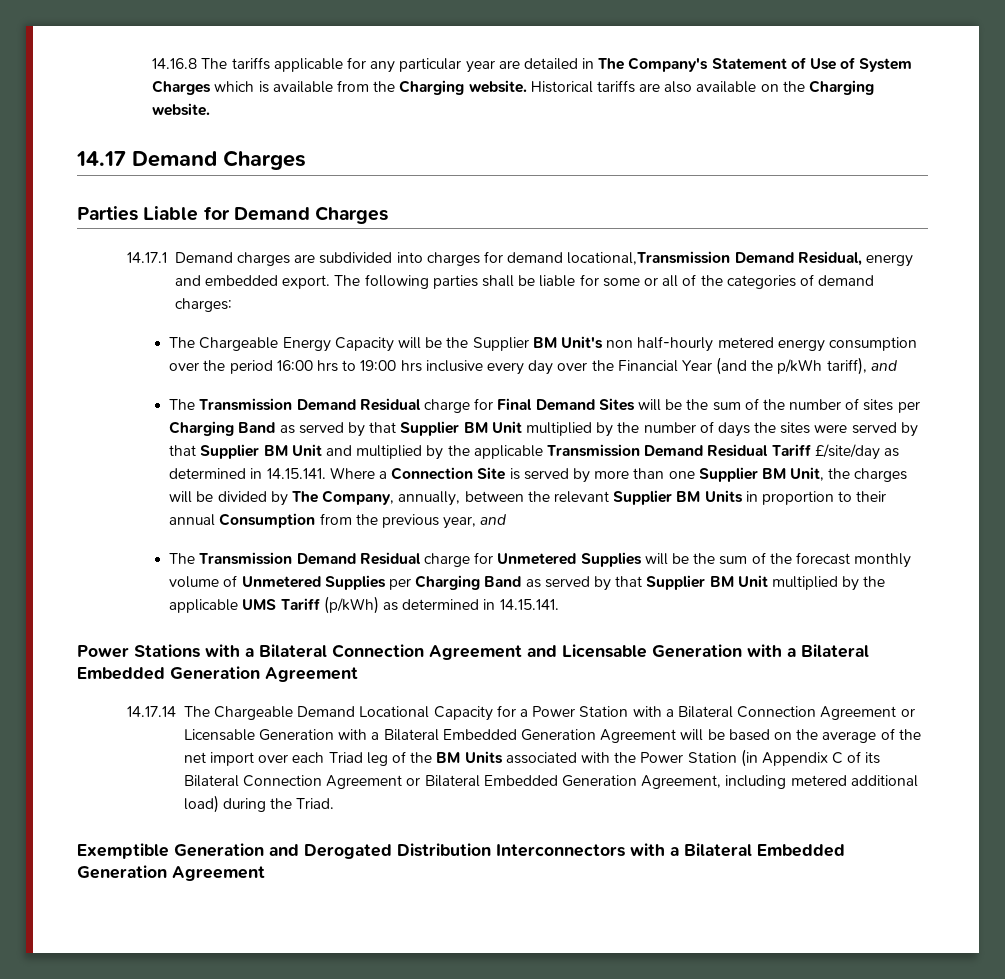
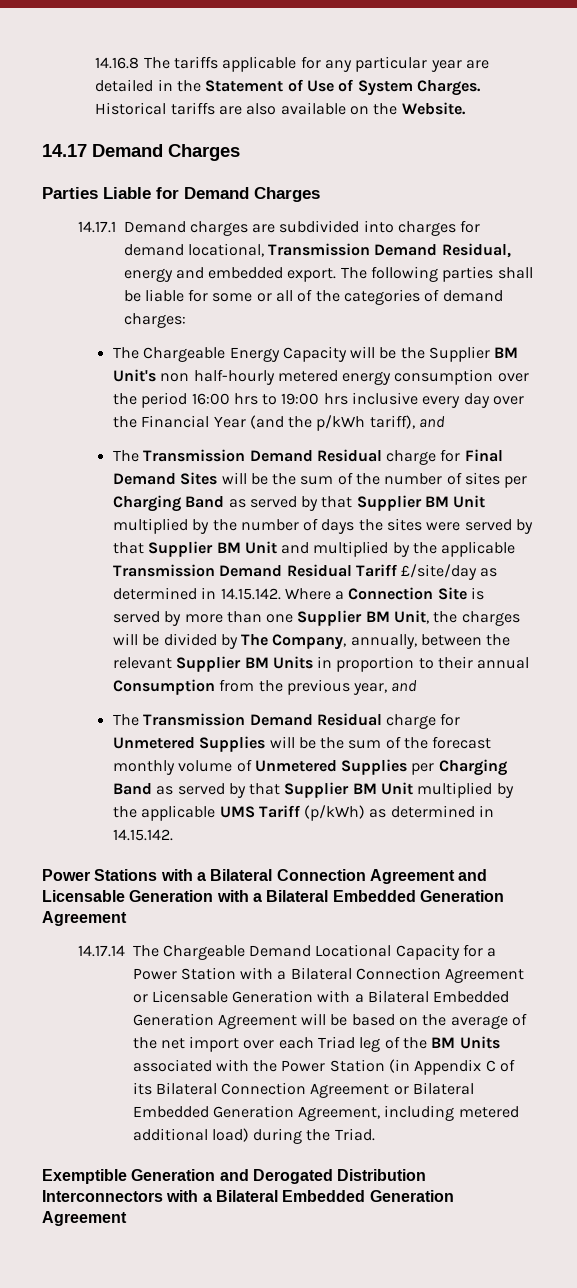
- 14.16.8 The tariffs applicable for any particular year are detailed in The Company's Statement of Use of System Charges which is available from the Charging website.
+ 14.16.8 The tariffs applicable for any particular year are detailed in the Statement of Use of System Charges.
- Historical tariffs are also available on the Charging website.
+ Historical tariffs are also available on the Website.
- 14.17.1 Demand charges are subdivided into charges for demand locational,Transmission Demand Residual, energy and embedded export.
+ 14.17.1 Demand charges are subdivided into charges for demand locational, Transmission Demand Residual, energy and embedded export.
- The Transmission Demand Residual charge for Final Demand Sites will be the sum of the number of sites per Charging Band as served by that Supplier BM Unit multiplied by the number of days the sites were served by that Supplier BM Unit and multiplied by the applicable Transmission Demand Residual Tariff £/site/day as determined in 14.15.141. Where a Connection Site is served by more than one Supplier BM Unit, the charges will be divided by The Company, annually, between the relevant Supplier BM Units in proportion to their annual Consumption from the previous year, and
+ The Transmission Demand Residual charge for Final Demand Sites will be the sum of the number of sites per Charging Band as served by that Supplier BM Unit multiplied by the number of days the sites were served by that Supplier BM Unit and multiplied by the applicable Transmission Demand Residual Tariff £/site/day as determined in 14.15.142. Where a Connection Site is served by more than one Supplier BM Unit, the charges will be divided by The Company, annually, between the relevant Supplier BM Units in proportion to their annual Consumption from the previous year, and
- The Transmission Demand Residual charge for Unmetered Supplies will be the sum of the forecast monthly volume of Unmetered Supplies per Charging Band as served by that Supplier BM Unit multiplied by the applicable UMS Tariff (p/kWh) as determined in 14.15.141.
+ The Transmission Demand Residual charge for Unmetered Supplies will be the sum of the forecast monthly volume of Unmetered Supplies per Charging Band as served by that Supplier BM Unit multiplied by the applicable UMS Tariff (p/kWh) as determined in 14.15.142.

